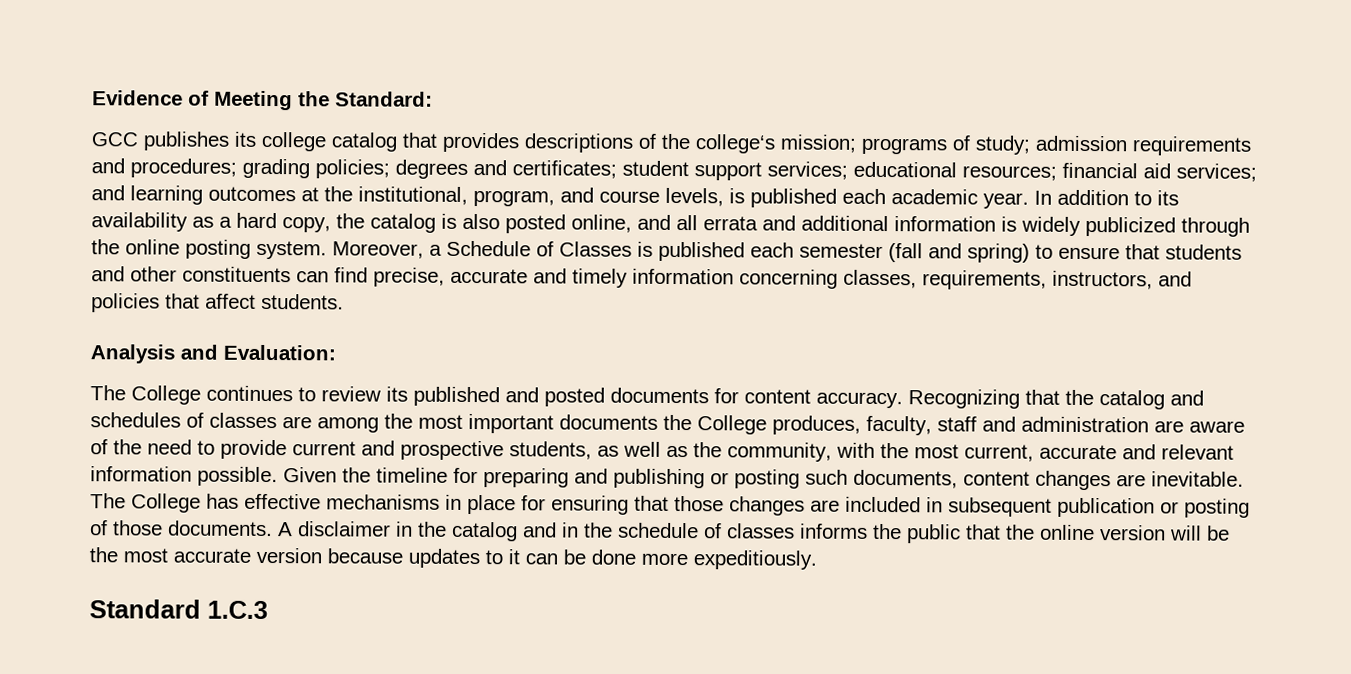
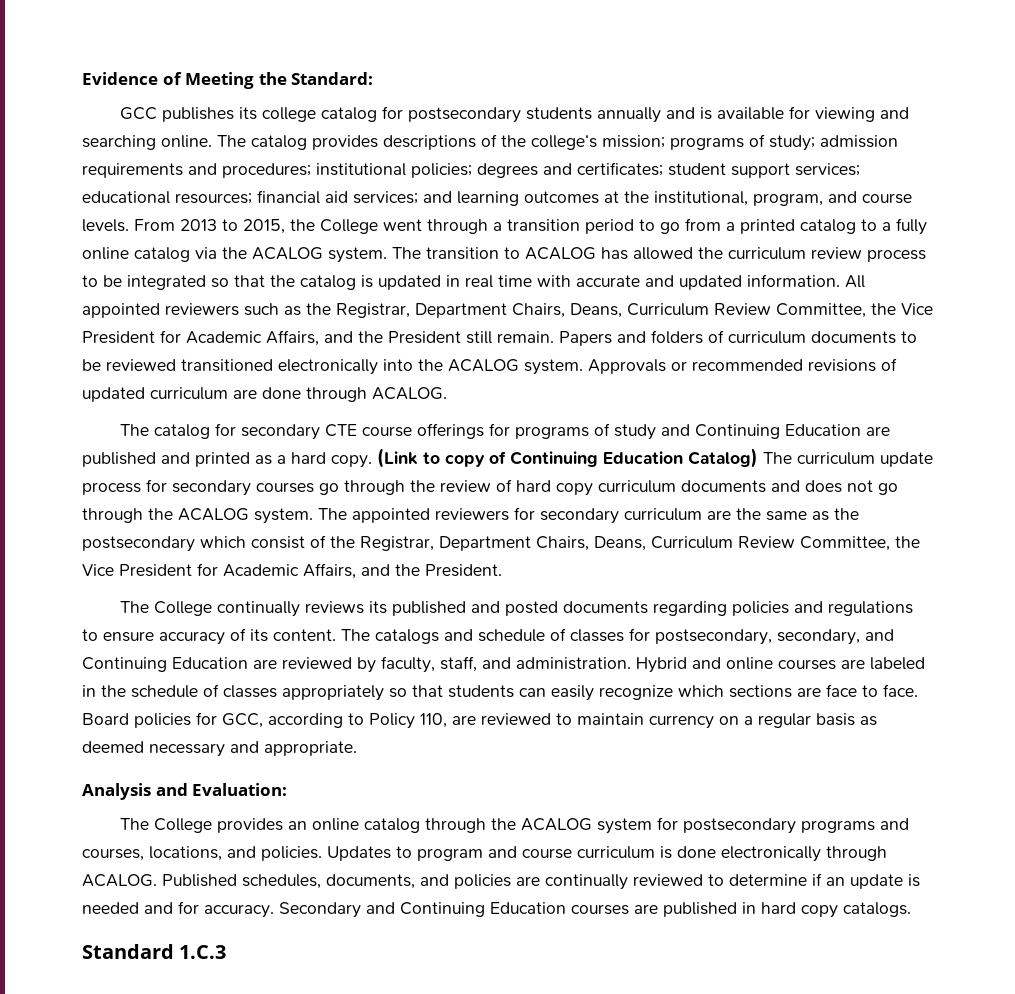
- GCC publishes its college catalog that provides descriptions of the college‘s mission; programs of study; admission requirements and procedures; grading policies; degrees and certificates; student support services; educational resources; financial aid services; and learning outcomes at the institutional, program, and course levels, is published each academic year. In addition to its availability as a hard copy, the catalog is also posted online, and all errata and additional information is widely publicized through the online posting system. Moreover, a Schedule of Classes is published each semester (fall and spring) to ensure that students and other constituents can find precise, accurate and timely information concerning classes, requirements, instructors, and policies that affect students.
+ GCC publishes its college catalog for postsecondary students annually and is available for viewing and searching online. The catalog provides descriptions of the college‘s mission; programs of study; admission requirements and procedures; institutional policies; degrees and certificates; student support services; educational resources; financial aid services; and learning outcomes at the institutional, program, and course levels. From 2013 to 2015, the College went through a transition period to go from a printed catalog to a fully online catalog via the ACALOG system. The transition to ACALOG has allowed the curriculum review process to be integrated so that the catalog is updated in real time with accurate and updated information. All appointed reviewers such as the Registrar, Department Chairs, Deans, Curriculum Review Committee, the Vice President for Academic Affairs, and the President still remain. Papers and folders of curriculum documents to be reviewed transitioned electronically into the ACALOG system. Approvals or recommended revisions of updated curriculum are done through ACALOG.
+ The catalog for secondary CTE course offerings for programs of study and Continuing Education are published and printed as a hard copy. (Link to copy of Continuing Education Catalog) The curriculum update process for secondary courses go through the review of hard copy curriculum documents and does not go through the ACALOG system. The appointed reviewers for secondary curriculum are the same as the postsecondary which consist of the Registrar, Department Chairs, Deans, Curriculum Review Committee, the Vice President for Academic Affairs, and the President.
+ The College continually reviews its published and posted documents regarding policies and regulations to ensure accuracy of its content. The catalogs and schedule of classes for postsecondary, secondary, and Continuing Education are reviewed by faculty, staff, and administration. Hybrid and online courses are labeled in the schedule of classes appropriately so that students can easily recognize which sections are face to face. Board policies for GCC, according to Policy 110, are reviewed to maintain currency on a regular basis as deemed necessary and appropriate.
- The College continues to review its published and posted documents for content accuracy. Recognizing that the catalog and schedules of classes are among the most important documents the College produces, faculty, staff and administration are aware of the need to provide current and prospective students, as well as the community, with the most current, accurate and relevant information possible. Given the timeline for preparing and publishing or posting such documents, content changes are inevitable. The College has effective mechanisms in place for ensuring that those changes are included in subsequent publication or posting of those documents. A disclaimer in the catalog and in the schedule of classes informs the public that the online version will be the most accurate version because updates to it can be done more expeditiously.
+ The College provides an online catalog through the ACALOG system for postsecondary programs and courses, locations, and policies. Updates to program and course curriculum is done electronically through ACALOG. Published schedules, documents, and policies are continually reviewed to determine if an update is needed and for accuracy. Secondary and Continuing Education courses are published in hard copy catalogs.

